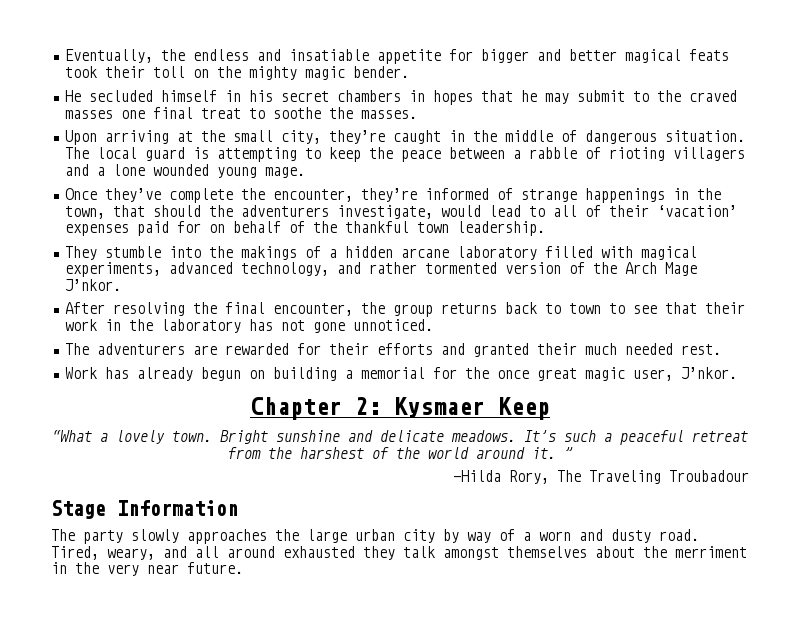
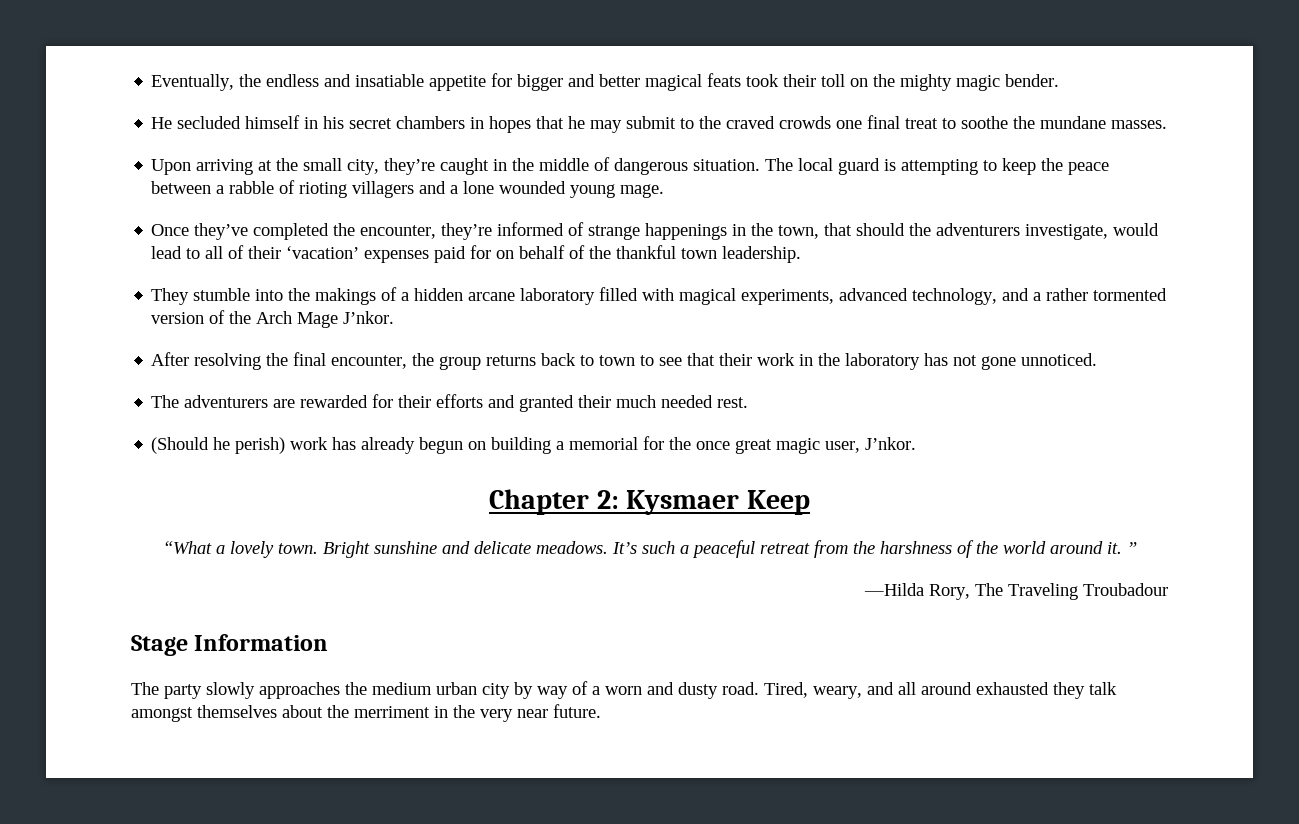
- He secluded himself in his secret chambers in hopes that he may submit to the craved masses one final treat to soothe the masses.
+ He secluded himself in his secret chambers in hopes that he may submit to the craved crowds one final treat to soothe the mundane masses.
- Once they’ve complete the encounter, they’re informed of strange happenings in the town, that should the adventurers investigate, would lead to all of their ‘vacation’ expenses paid for on behalf of the thankful town leadership.
+ Once they’ve completed the encounter, they’re informed of strange happenings in the town, that should the adventurers investigate, would lead to all of their ‘vacation’ expenses paid for on behalf of the thankful town leadership.
- They stumble into the makings of a hidden arcane laboratory filled with magical experiments, advanced technology, and rather tormented version of the Arch Mage J’nkor.
+ They stumble into the makings of a hidden arcane laboratory filled with magical experiments, advanced technology, and a rather tormented version of the Arch Mage J’nkor.
- Work has already begun on building a memorial for the once great magic user, J’nkor.
+ (Should he perish) work has already begun on building a memorial for the once great magic user, J’nkor.
- It’s such a peaceful retreat from the harshest of the world around it. ”
+ It’s such a peaceful retreat from the harshness of the world around it. ”
- The party slowly approaches the large urban city by way of a worn and dusty road.
+ The party slowly approaches the medium urban city by way of a worn and dusty road.

